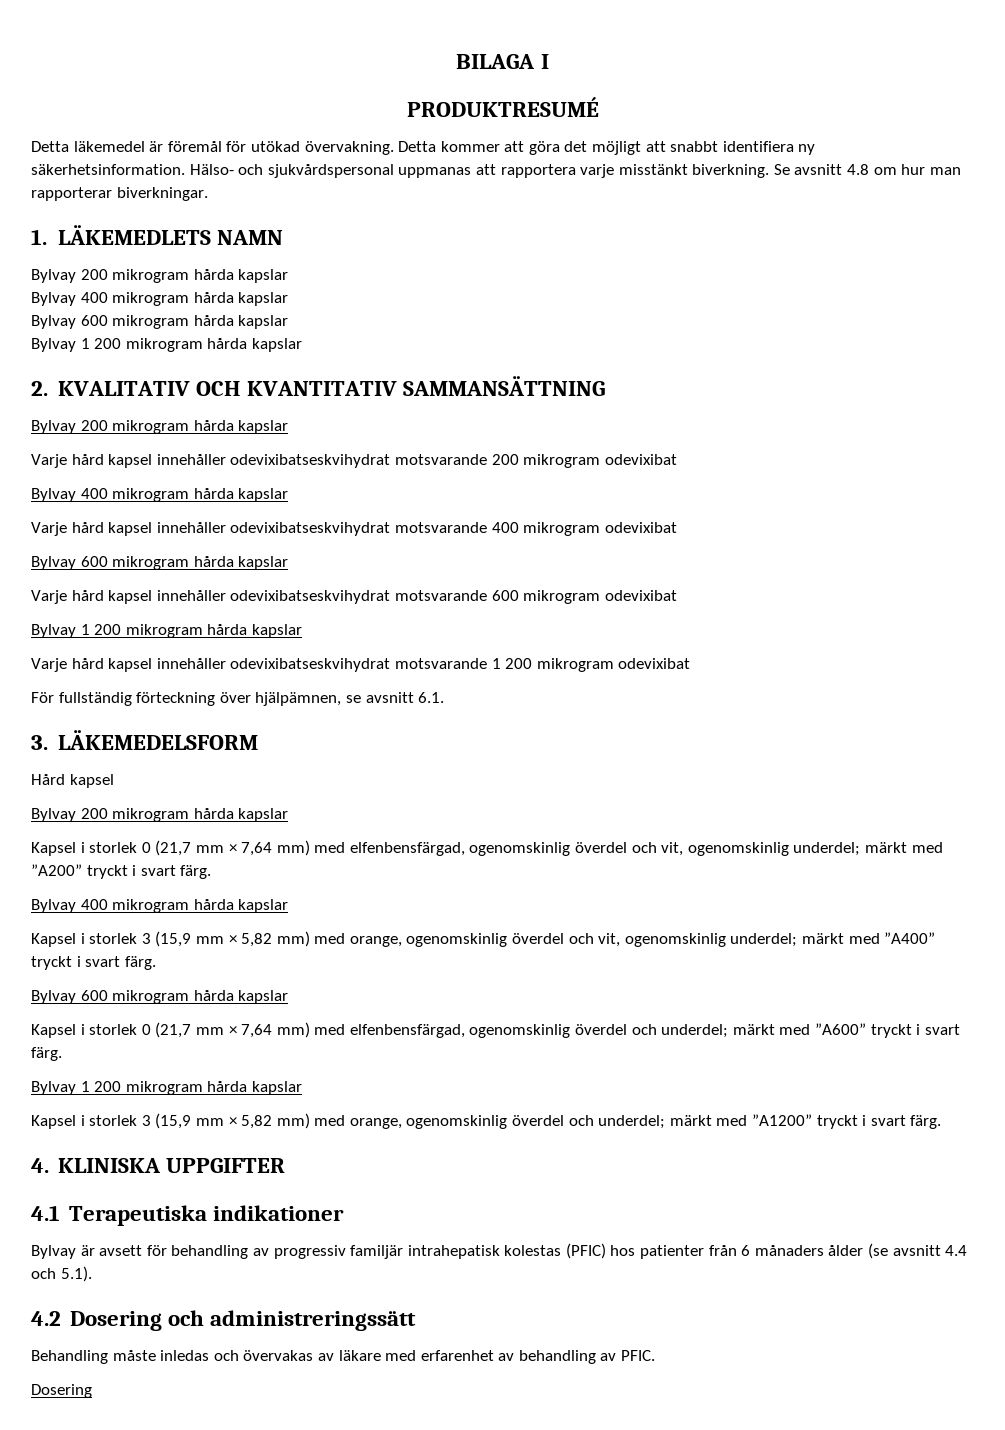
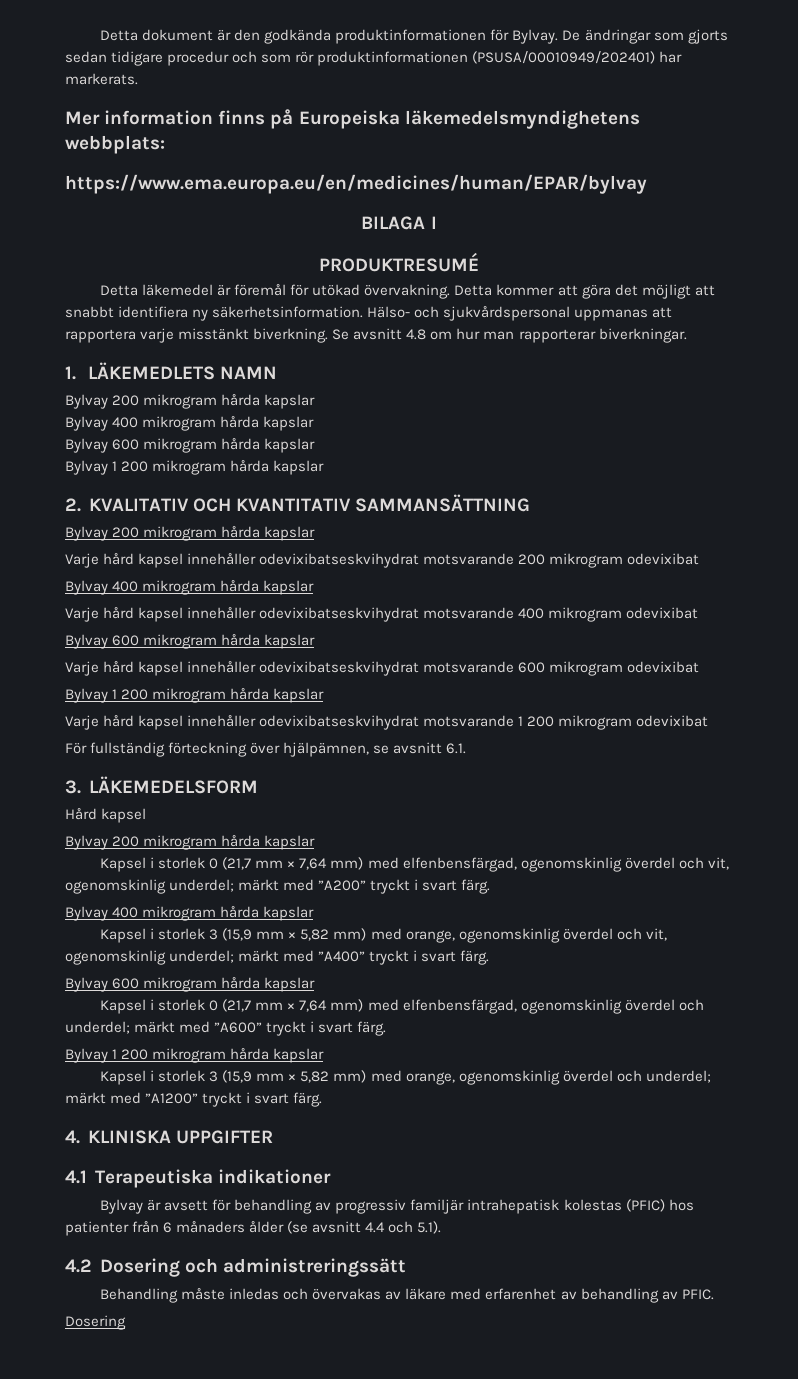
+ Detta dokument är den godkända produktinformationen för Bylvay. De ändringar som gjorts sedan tidigare procedur och som rör produktinformationen (PSUSA/00010949/202401) har markerats.
+ Mer information finns på Europeiska läkemedelsmyndighetens webbplats:
+ https://www.ema.europa.eu/en/medicines/human/EPAR/bylvay

